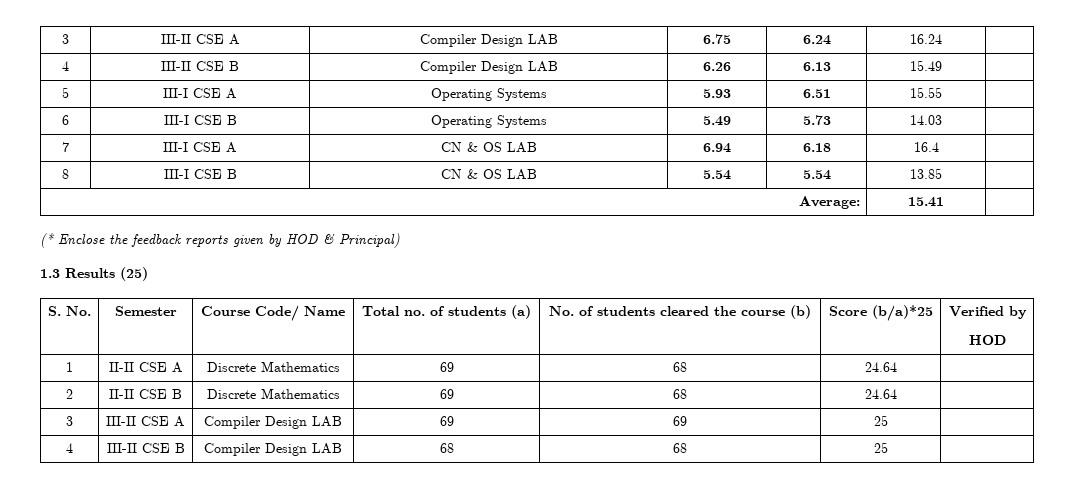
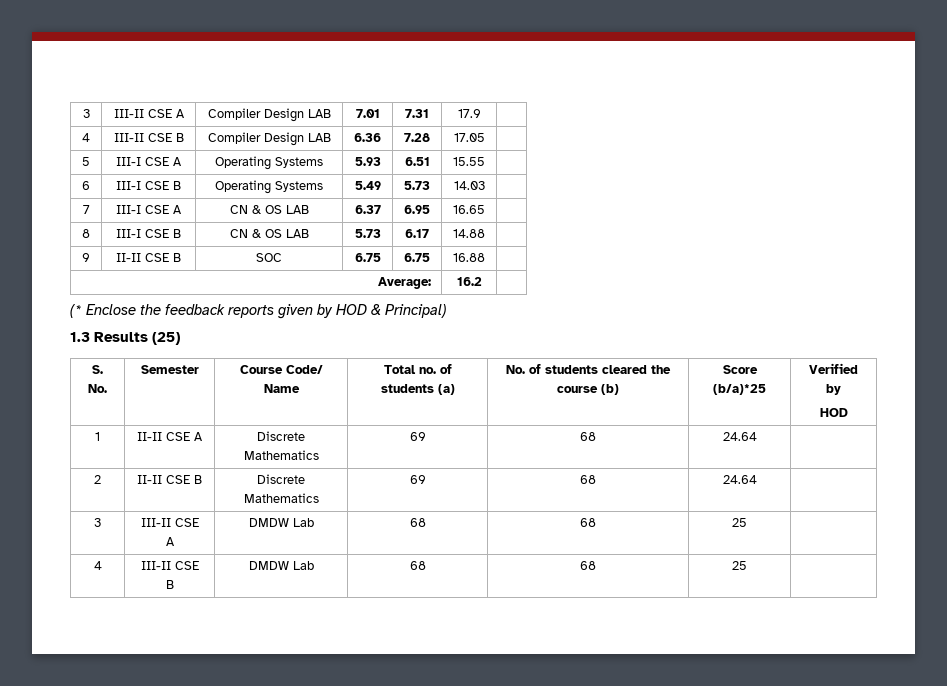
- 3 | III-II CSE A | Compiler Design LAB | 6.75 | 6.24 | 16.24 |
- 4 | III-II CSE B | Compiler Design LAB | 6.26 | 6.13 | 15.49 |
+ 3 | III-II CSE A | Compiler Design LAB | 7.01 | 7.31 | 17.9 |
+ 4 | III-II CSE B | Compiler Design LAB | 6.36 | 7.28 | 17.05 |
- 7 | III-I CSE A | CN & OS LAB | 6.94 | 6.18 | 16.4 |
+ 7 | III-I CSE A | CN & OS LAB | 6.37 | 6.95 | 16.65 |
- 8 | III-I CSE B | CN & OS LAB | 5.54 | 5.54 | 13.85 |
+ 8 | III-I CSE B | CN & OS LAB | 5.73 | 6.17 | 14.88 |
+ 9 | II-II CSE B | SOC | 6.75 | 6.75 | 16.88 |
- Average: | 15.41 |
+ Average: | 16.2 |
- 3 | III-II CSE A | Compiler Design LAB | 69 | 69 | 25 |
+ 3 | III-II CSE A | DMDW Lab | 68 | 68 | 25 |
- 4 | III-II CSE B | Compiler Design LAB | 68 | 68 | 25 |
+ 4 | III-II CSE B | DMDW Lab | 68 | 68 | 25 |

